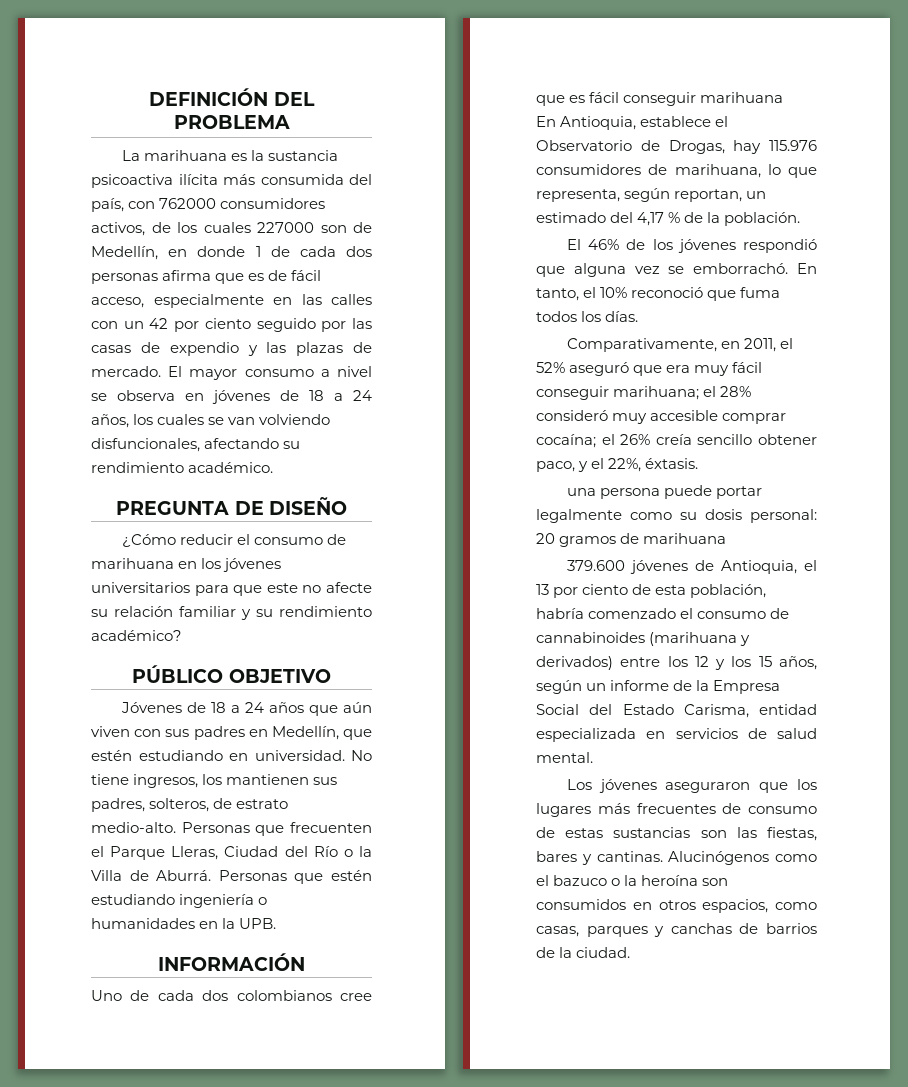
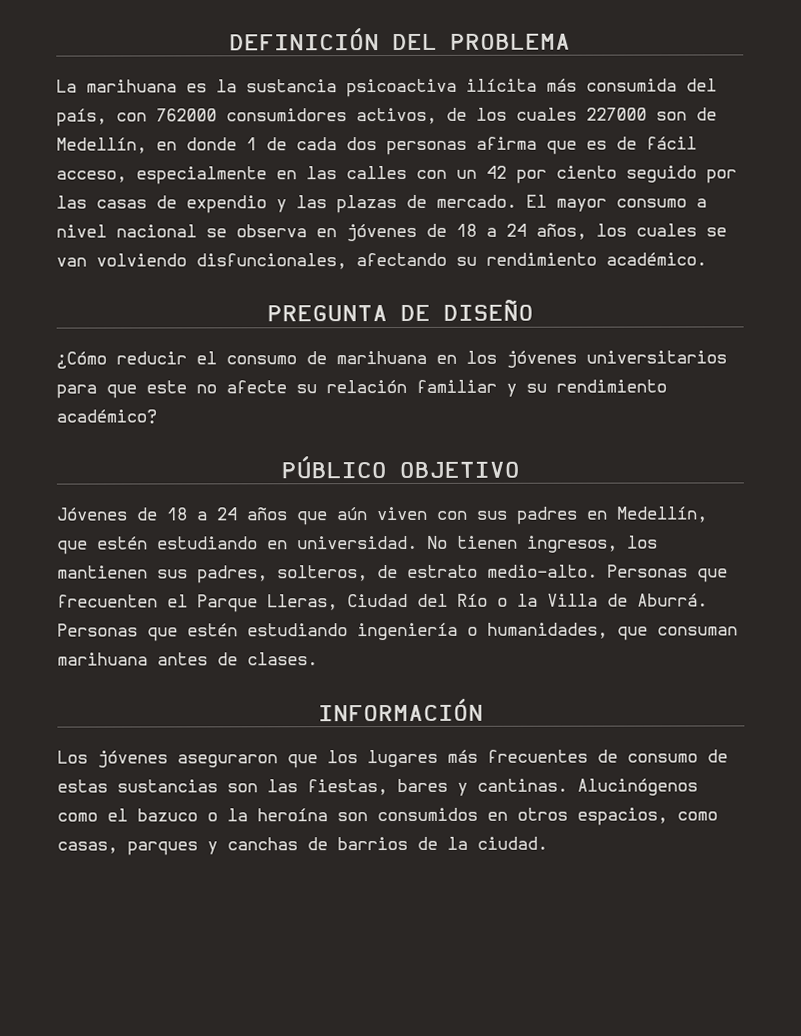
- El mayor consumo a nivel se observa en jóvenes de 18 a 24 años, los cuales se van volviendo disfuncionales, afectando su rendimiento académico.
+ El mayor consumo a nivel nacional se observa en jóvenes de 18 a 24 años, los cuales se van volviendo disfuncionales, afectando su rendimiento académico.
- No tiene ingresos, los mantienen sus padres, solteros, de estrato medio-alto.
+ No tienen ingresos, los mantienen sus padres, solteros, de estrato medio-alto.
- Personas que estén estudiando ingeniería o humanidades en la UPB.
+ Personas que estén estudiando ingeniería o humanidades, que consuman marihuana antes de clases.
  INFORMACIÓN
- Uno de cada dos colombianos cree que es fácil conseguir marihuana
- En Antioquia, establece el Observatorio de Drogas, hay 115.976 consumidores de marihuana, lo que representa, según reportan, un estimado del 4,17 % de la población.
- El 46% de los jóvenes respondió que alguna vez se emborrachó. En tanto, el 10% reconoció que fuma todos los días.
- Comparativamente, en 2011, el 52% aseguró que era muy fácil conseguir marihuana; el 28% consideró muy accesible comprar cocaína; el 26% creía sencillo obtener paco, y el 22%, éxtasis.
- una persona puede portar legalmente como su dosis personal: 20 gramos de marihuana
- 379.600 jóvenes de Antioquia, el 13 por ciento de esta población, habría comenzado el consumo de cannabinoides (marihuana y derivados) entre los 12 y los 15 años, según un informe de la Empresa Social del Estado Carisma, entidad especializada en servicios de salud mental.

